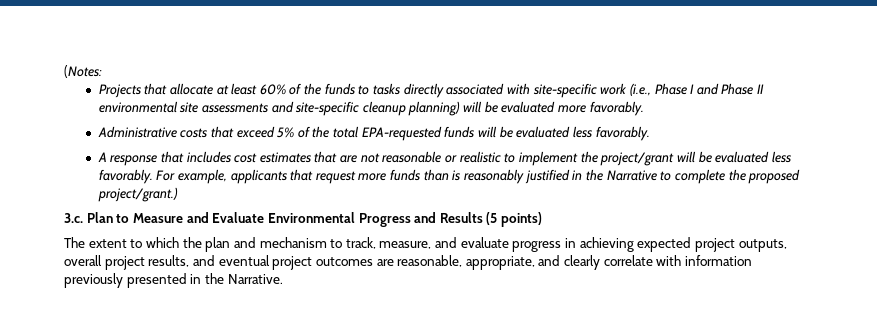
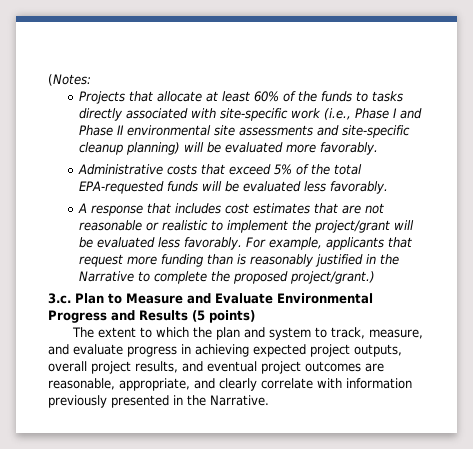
- For example, applicants that request more funds than is reasonably justified in the Narrative to complete the proposed project/grant.)
+ For example, applicants that request more funding than is reasonably justified in the Narrative to complete the proposed project/grant.)
- The extent to which the plan and mechanism to track, measure, and evaluate progress in achieving expected project outputs, overall project results, and eventual project outcomes are reasonable, appropriate, and clearly correlate with information previously presented in the Narrative.
+ The extent to which the plan and system to track, measure, and evaluate progress in achieving expected project outputs, overall project results, and eventual project outcomes are reasonable, appropriate, and clearly correlate with information previously presented in the Narrative.

